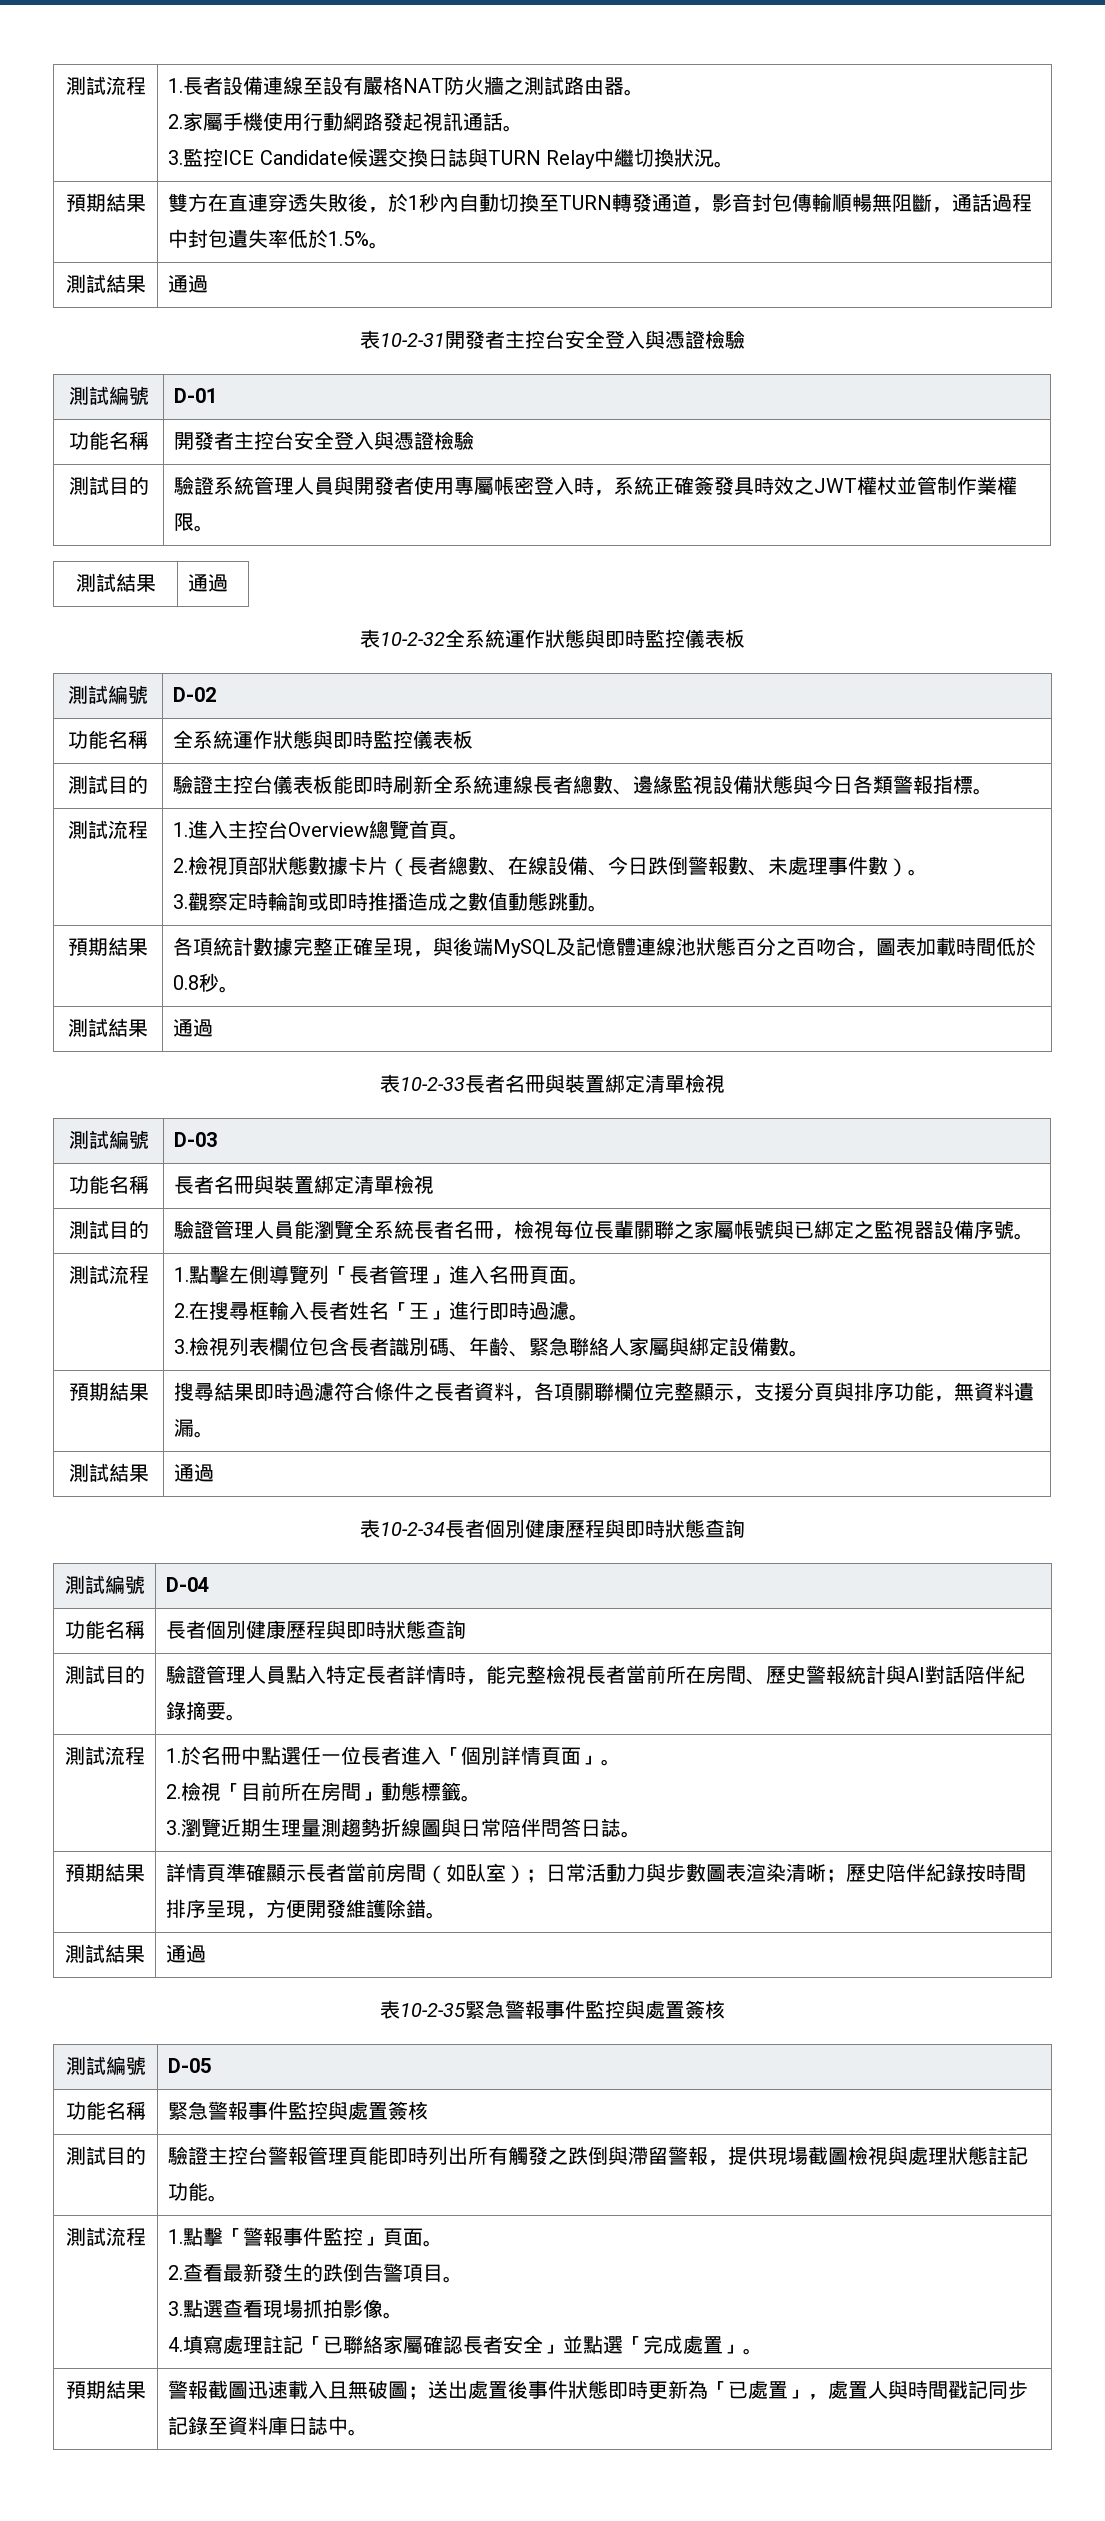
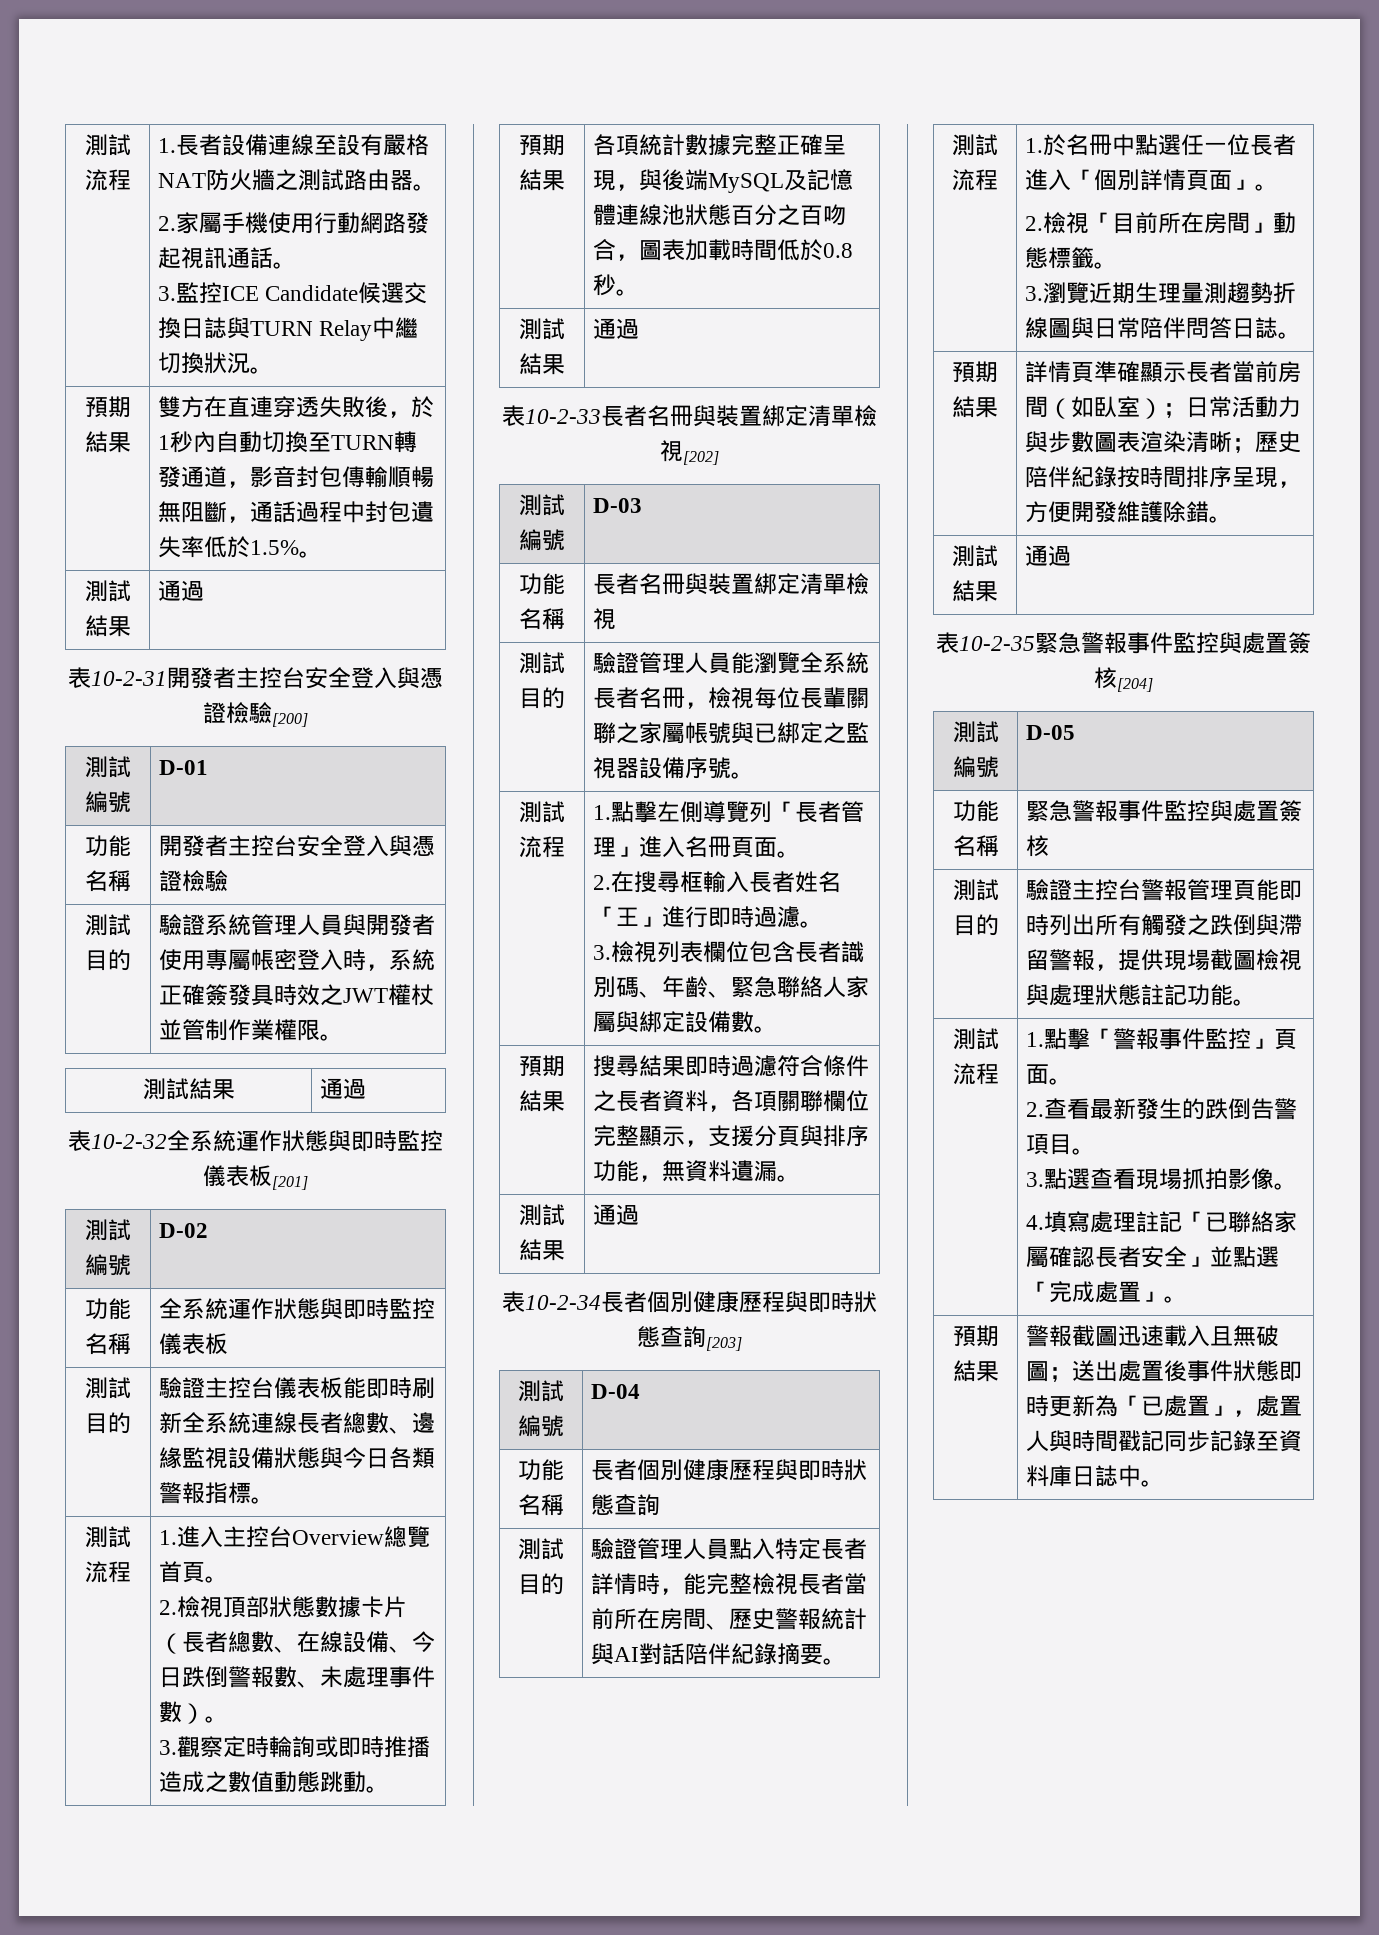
- 表10-2-31開發者主控台安全登入與憑證檢驗
+ 表10-2-31開發者主控台安全登入與憑證檢驗[200]
- 表10-2-32全系統運作狀態與即時監控儀表板
+ 表10-2-32全系統運作狀態與即時監控儀表板[201]
- 表10-2-33長者名冊與裝置綁定清單檢視
+ 表10-2-33長者名冊與裝置綁定清單檢視[202]
- 表10-2-34長者個別健康歷程與即時狀態查詢
+ 表10-2-34長者個別健康歷程與即時狀態查詢[203]
- 表10-2-35緊急警報事件監控與處置簽核
+ 表10-2-35緊急警報事件監控與處置簽核[204]

